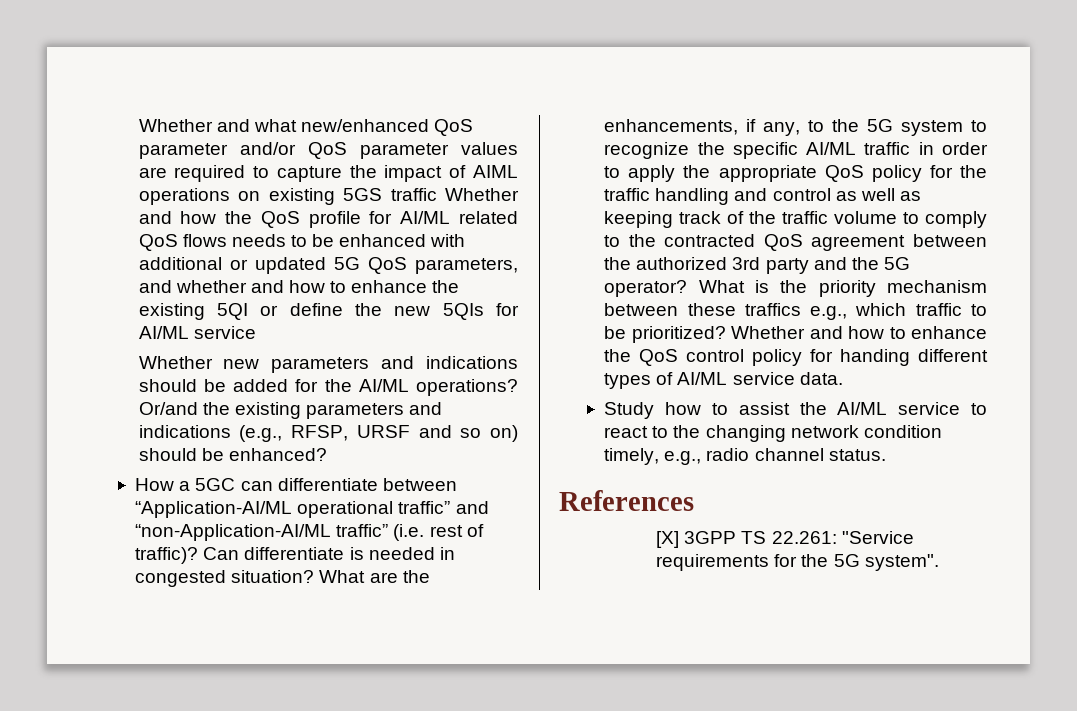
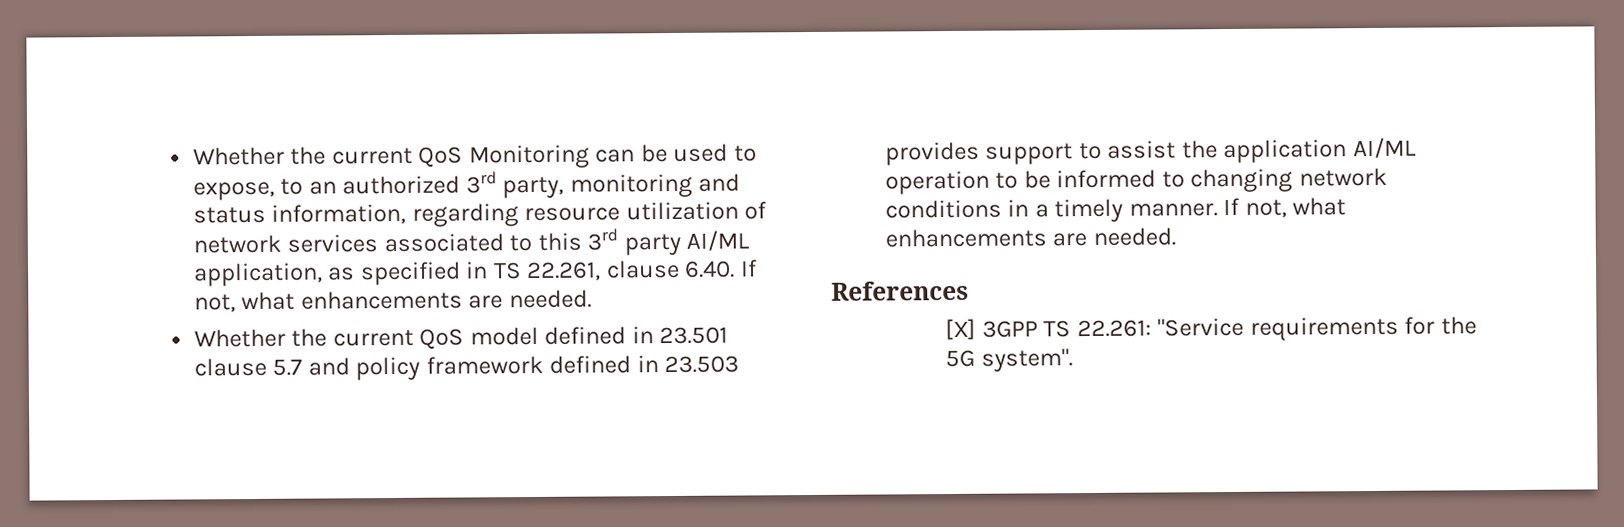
- Whether and what new/enhanced QoS parameter and/or QoS parameter values are required to capture the impact of AIML operations on existing 5GS traffic Whether and how the QoS profile for AI/ML related QoS flows needs to be enhanced with additional or updated 5G QoS parameters, and whether and how to enhance the existing 5QI or define the new 5QIs for AI/ML service
- Whether new parameters and indications should be added for the AI/ML operations? Or/and the existing parameters and indications (e.g., RFSP, URSF and so on) should be enhanced?
- How a 5GC can differentiate between “Application-AI/ML operational traffic” and “non-Application-AI/ML traffic” (i.e. rest of traffic)? Can differentiate is needed in congested situation? What are the enhancements, if any, to the 5G system to recognize the specific AI/ML traffic in order to apply the appropriate QoS policy for the traffic handling and control as well as keeping track of the traffic volume to comply to the contracted QoS agreement between the authorized 3rd party and the 5G operator? What is the priority mechanism between these traffics e.g., which traffic to be prioritized? Whether and how to enhance the QoS control policy for handing different types of AI/ML service data.
- Study how to assist the AI/ML service to react to the changing network condition timely, e.g., radio channel status.
+ Whether the current QoS Monitoring can be used to expose, to an authorized 3rd party, monitoring and status information, regarding resource utilization of network services associated to this 3rd party AI/ML application, as specified in TS 22.261, clause 6.40. If not, what enhancements are needed.
+ Whether the current QoS model defined in 23.501 clause 5.7 and policy framework defined in 23.503 provides support to assist the application AI/ML operation to be informed to changing network conditions in a timely manner. If not, what enhancements are needed.

